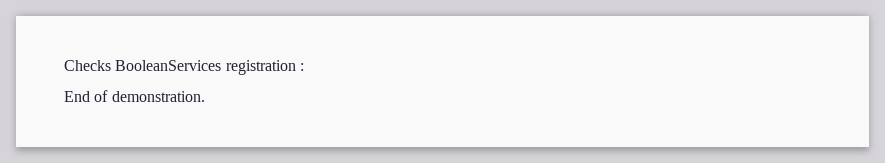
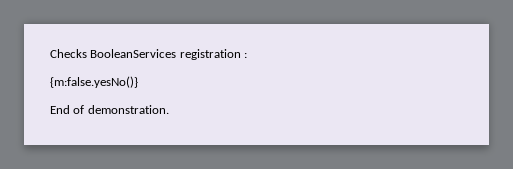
+ {m:false.yesNo()}

